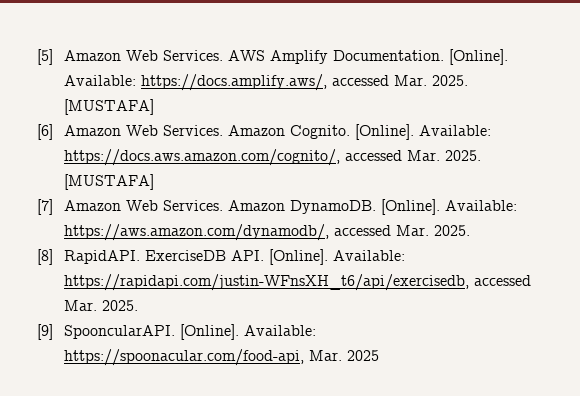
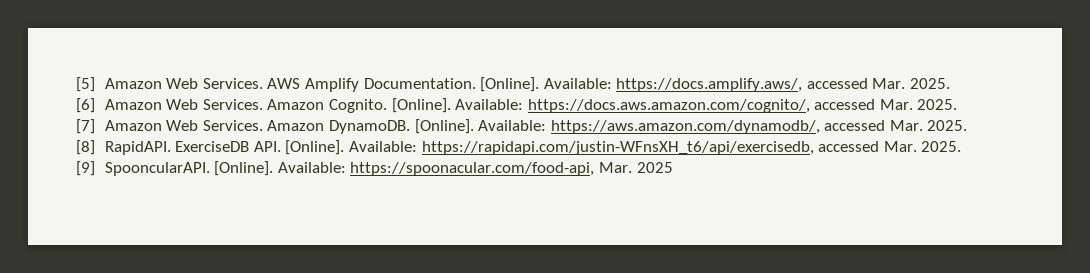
- Available: https://docs.amplify.aws/, accessed Mar. 2025. [MUSTAFA]
+ Available: https://docs.amplify.aws/, accessed Mar. 2025.
- Available: https://docs.aws.amazon.com/cognito/, accessed Mar. 2025. [MUSTAFA]
+ Available: https://docs.aws.amazon.com/cognito/, accessed Mar. 2025.

